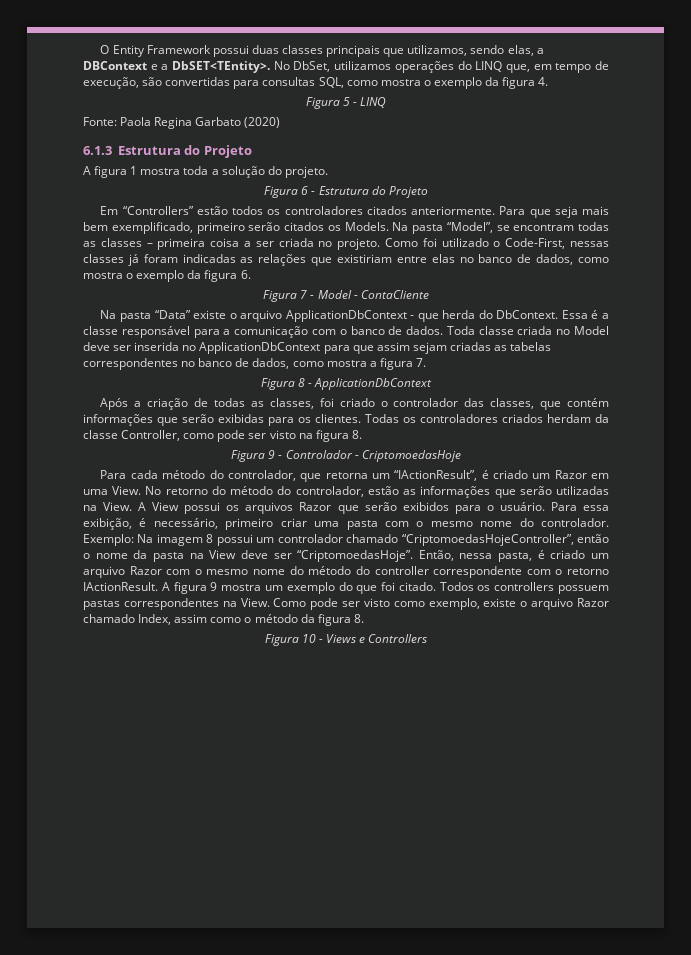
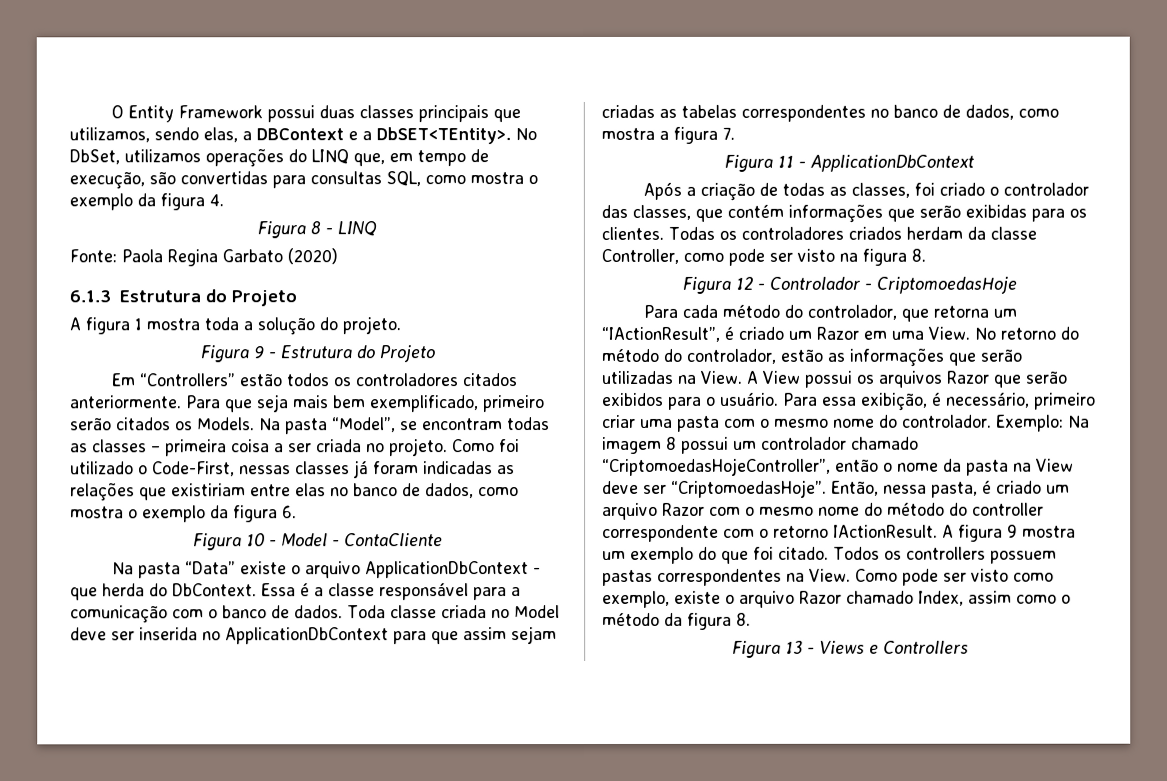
- Figura 5 - LINQ
+ Figura 8 - LINQ
- Figura 6 - Estrutura do Projeto
+ Figura 9 - Estrutura do Projeto
- Figura 7 - Model - ContaCliente
+ Figura 10 - Model - ContaCliente
- Figura 8 - ApplicationDbContext
+ Figura 11 - ApplicationDbContext
- Figura 9 - Controlador - CriptomoedasHoje
+ Figura 12 - Controlador - CriptomoedasHoje
- Figura 10 - Views e Controllers
+ Figura 13 - Views e Controllers

